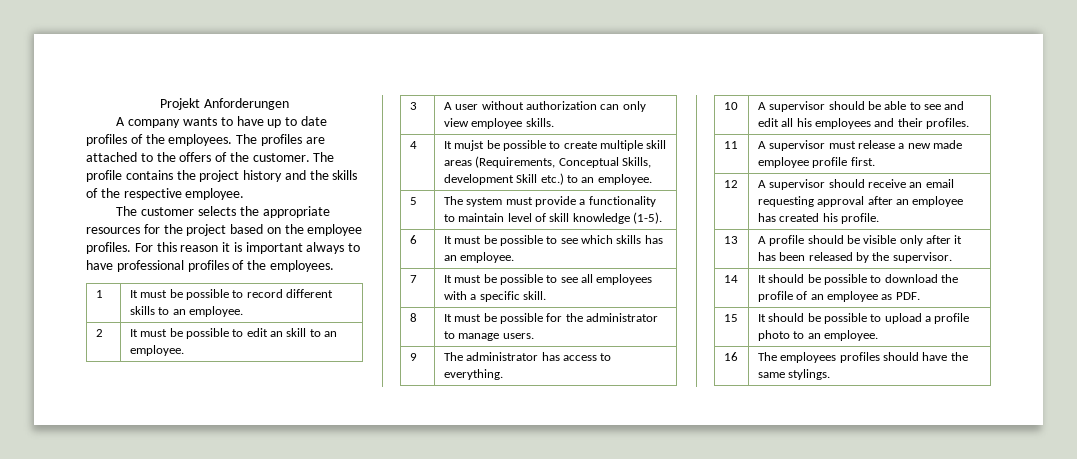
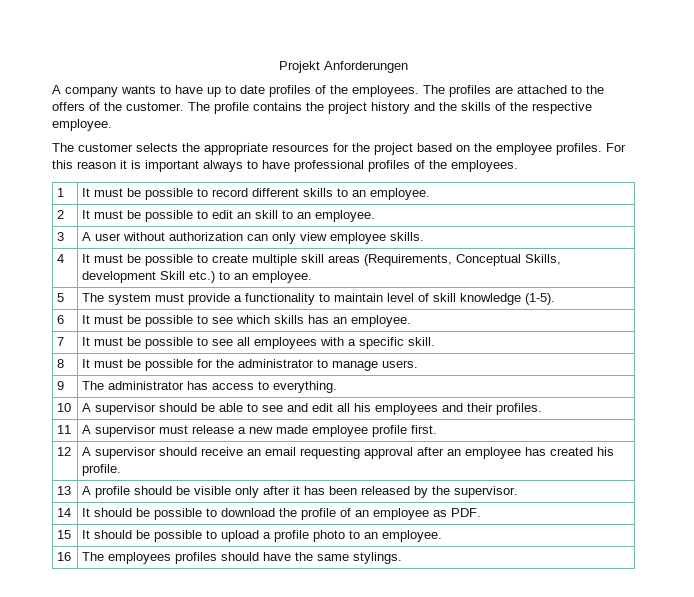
- 4 | It mujst be possible to create multiple skill areas (Requirements, Conceptual Skills, development Skill etc.) to an employee.
+ 4 | It must be possible to create multiple skill areas (Requirements, Conceptual Skills, development Skill etc.) to an employee.

